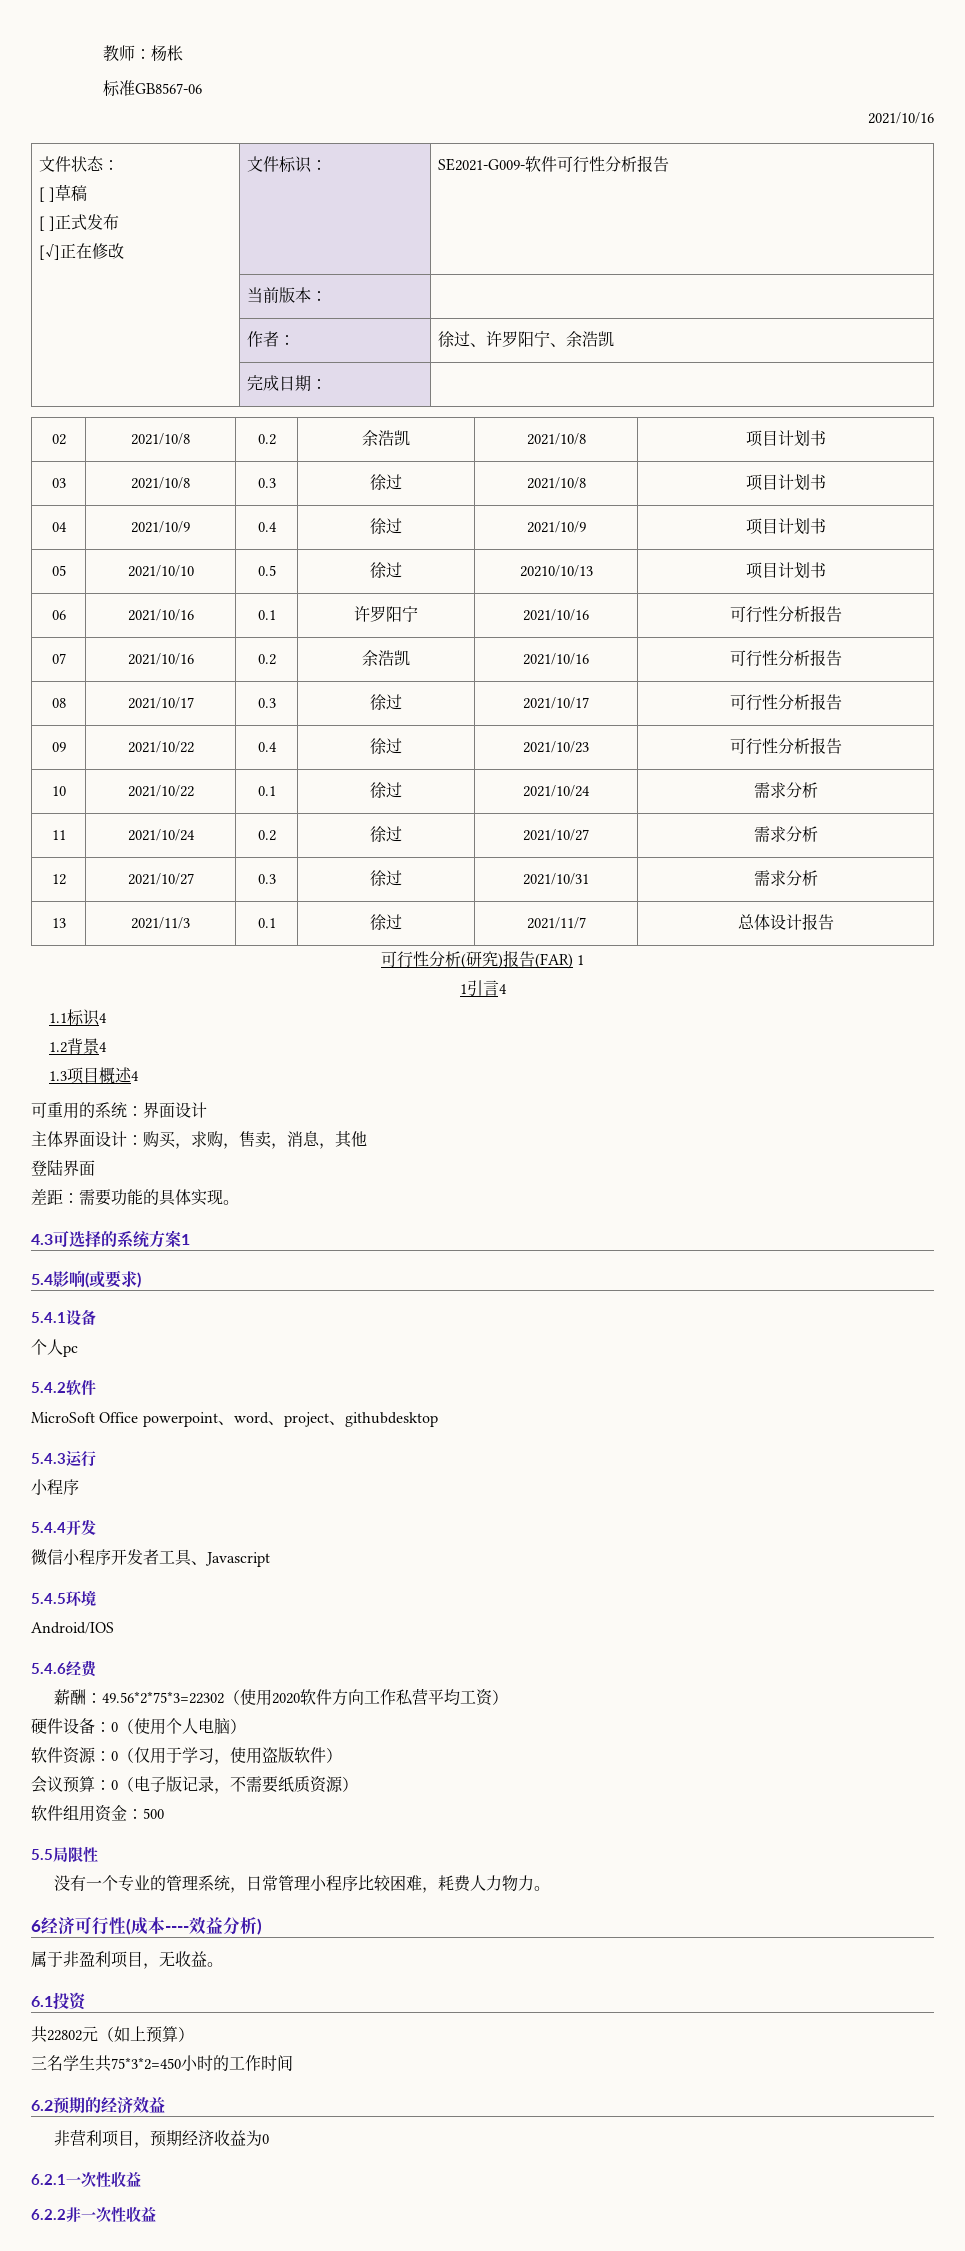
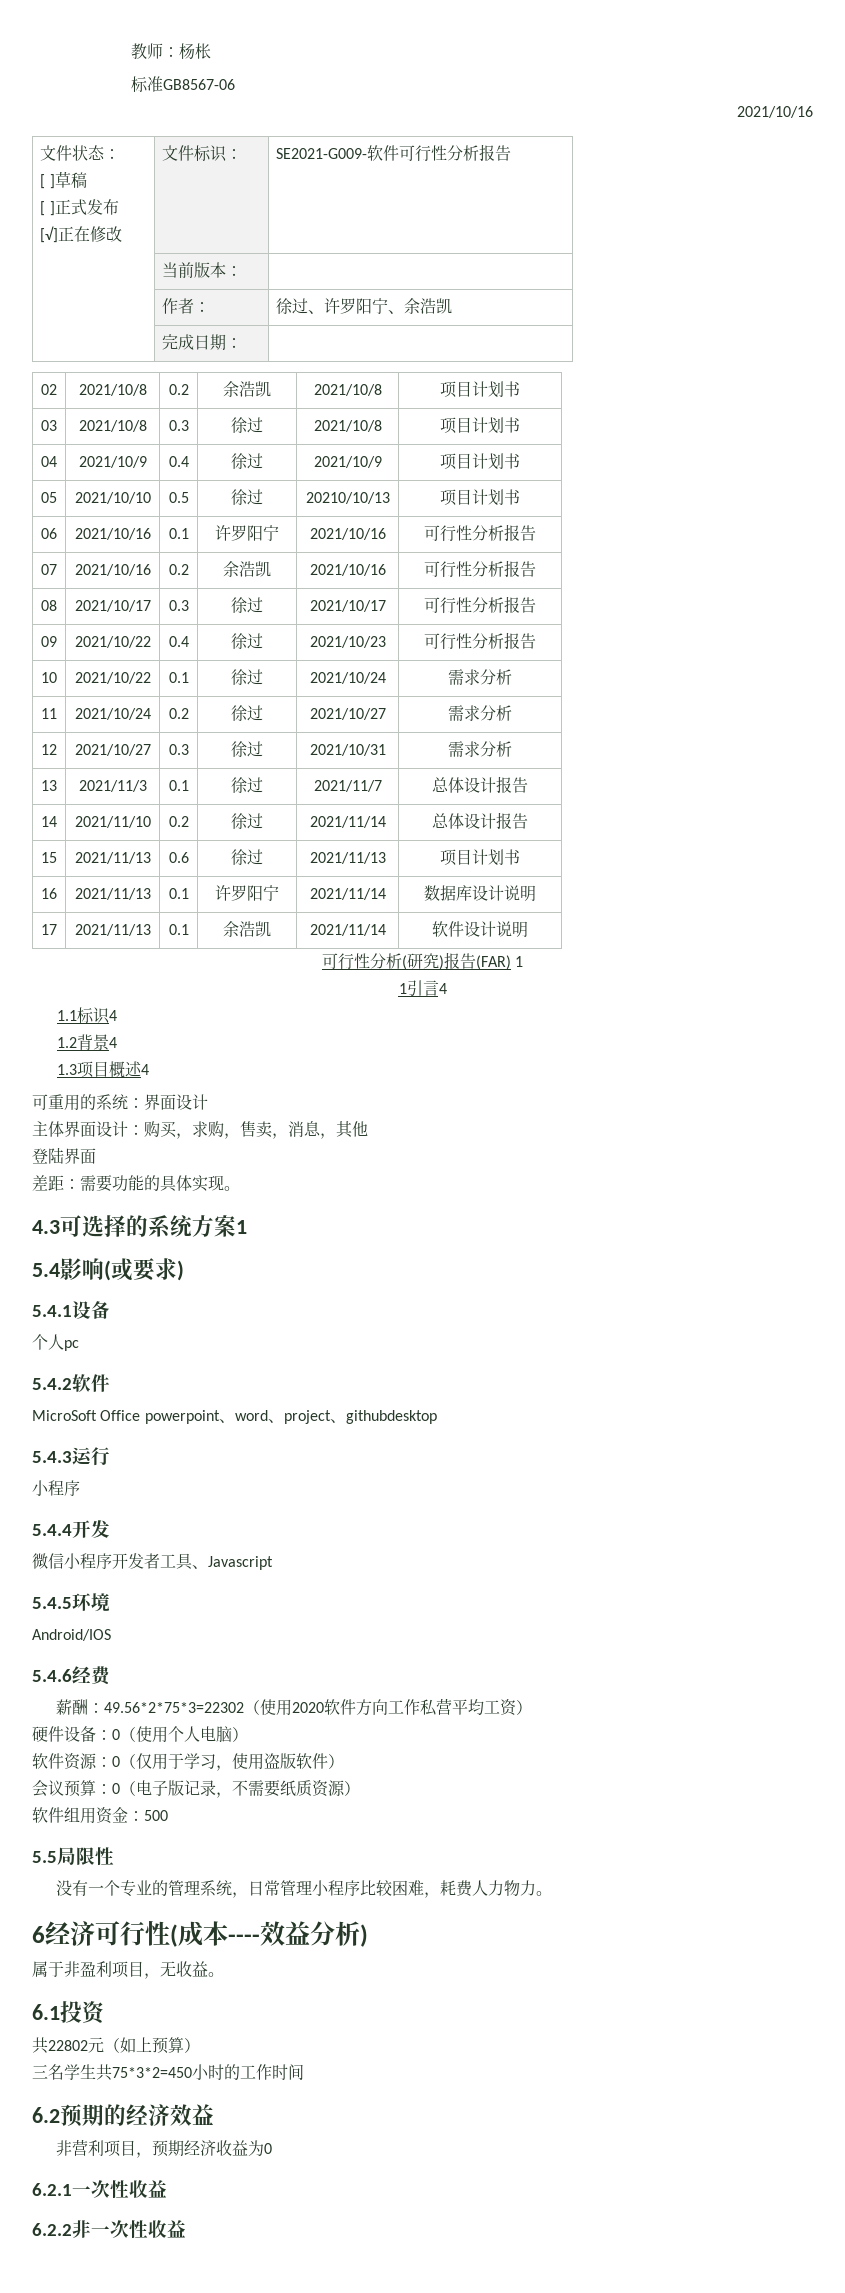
+ 14 | 2021/11/10 | 0.2 | 徐过 | 2021/11/14 | 总体设计报告
+ 15 | 2021/11/13 | 0.6 | 徐过 | 2021/11/13 | 项目计划书
+ 16 | 2021/11/13 | 0.1 | 许罗阳宁 | 2021/11/14 | 数据库设计说明
+ 17 | 2021/11/13 | 0.1 | 余浩凯 | 2021/11/14 | 软件设计说明

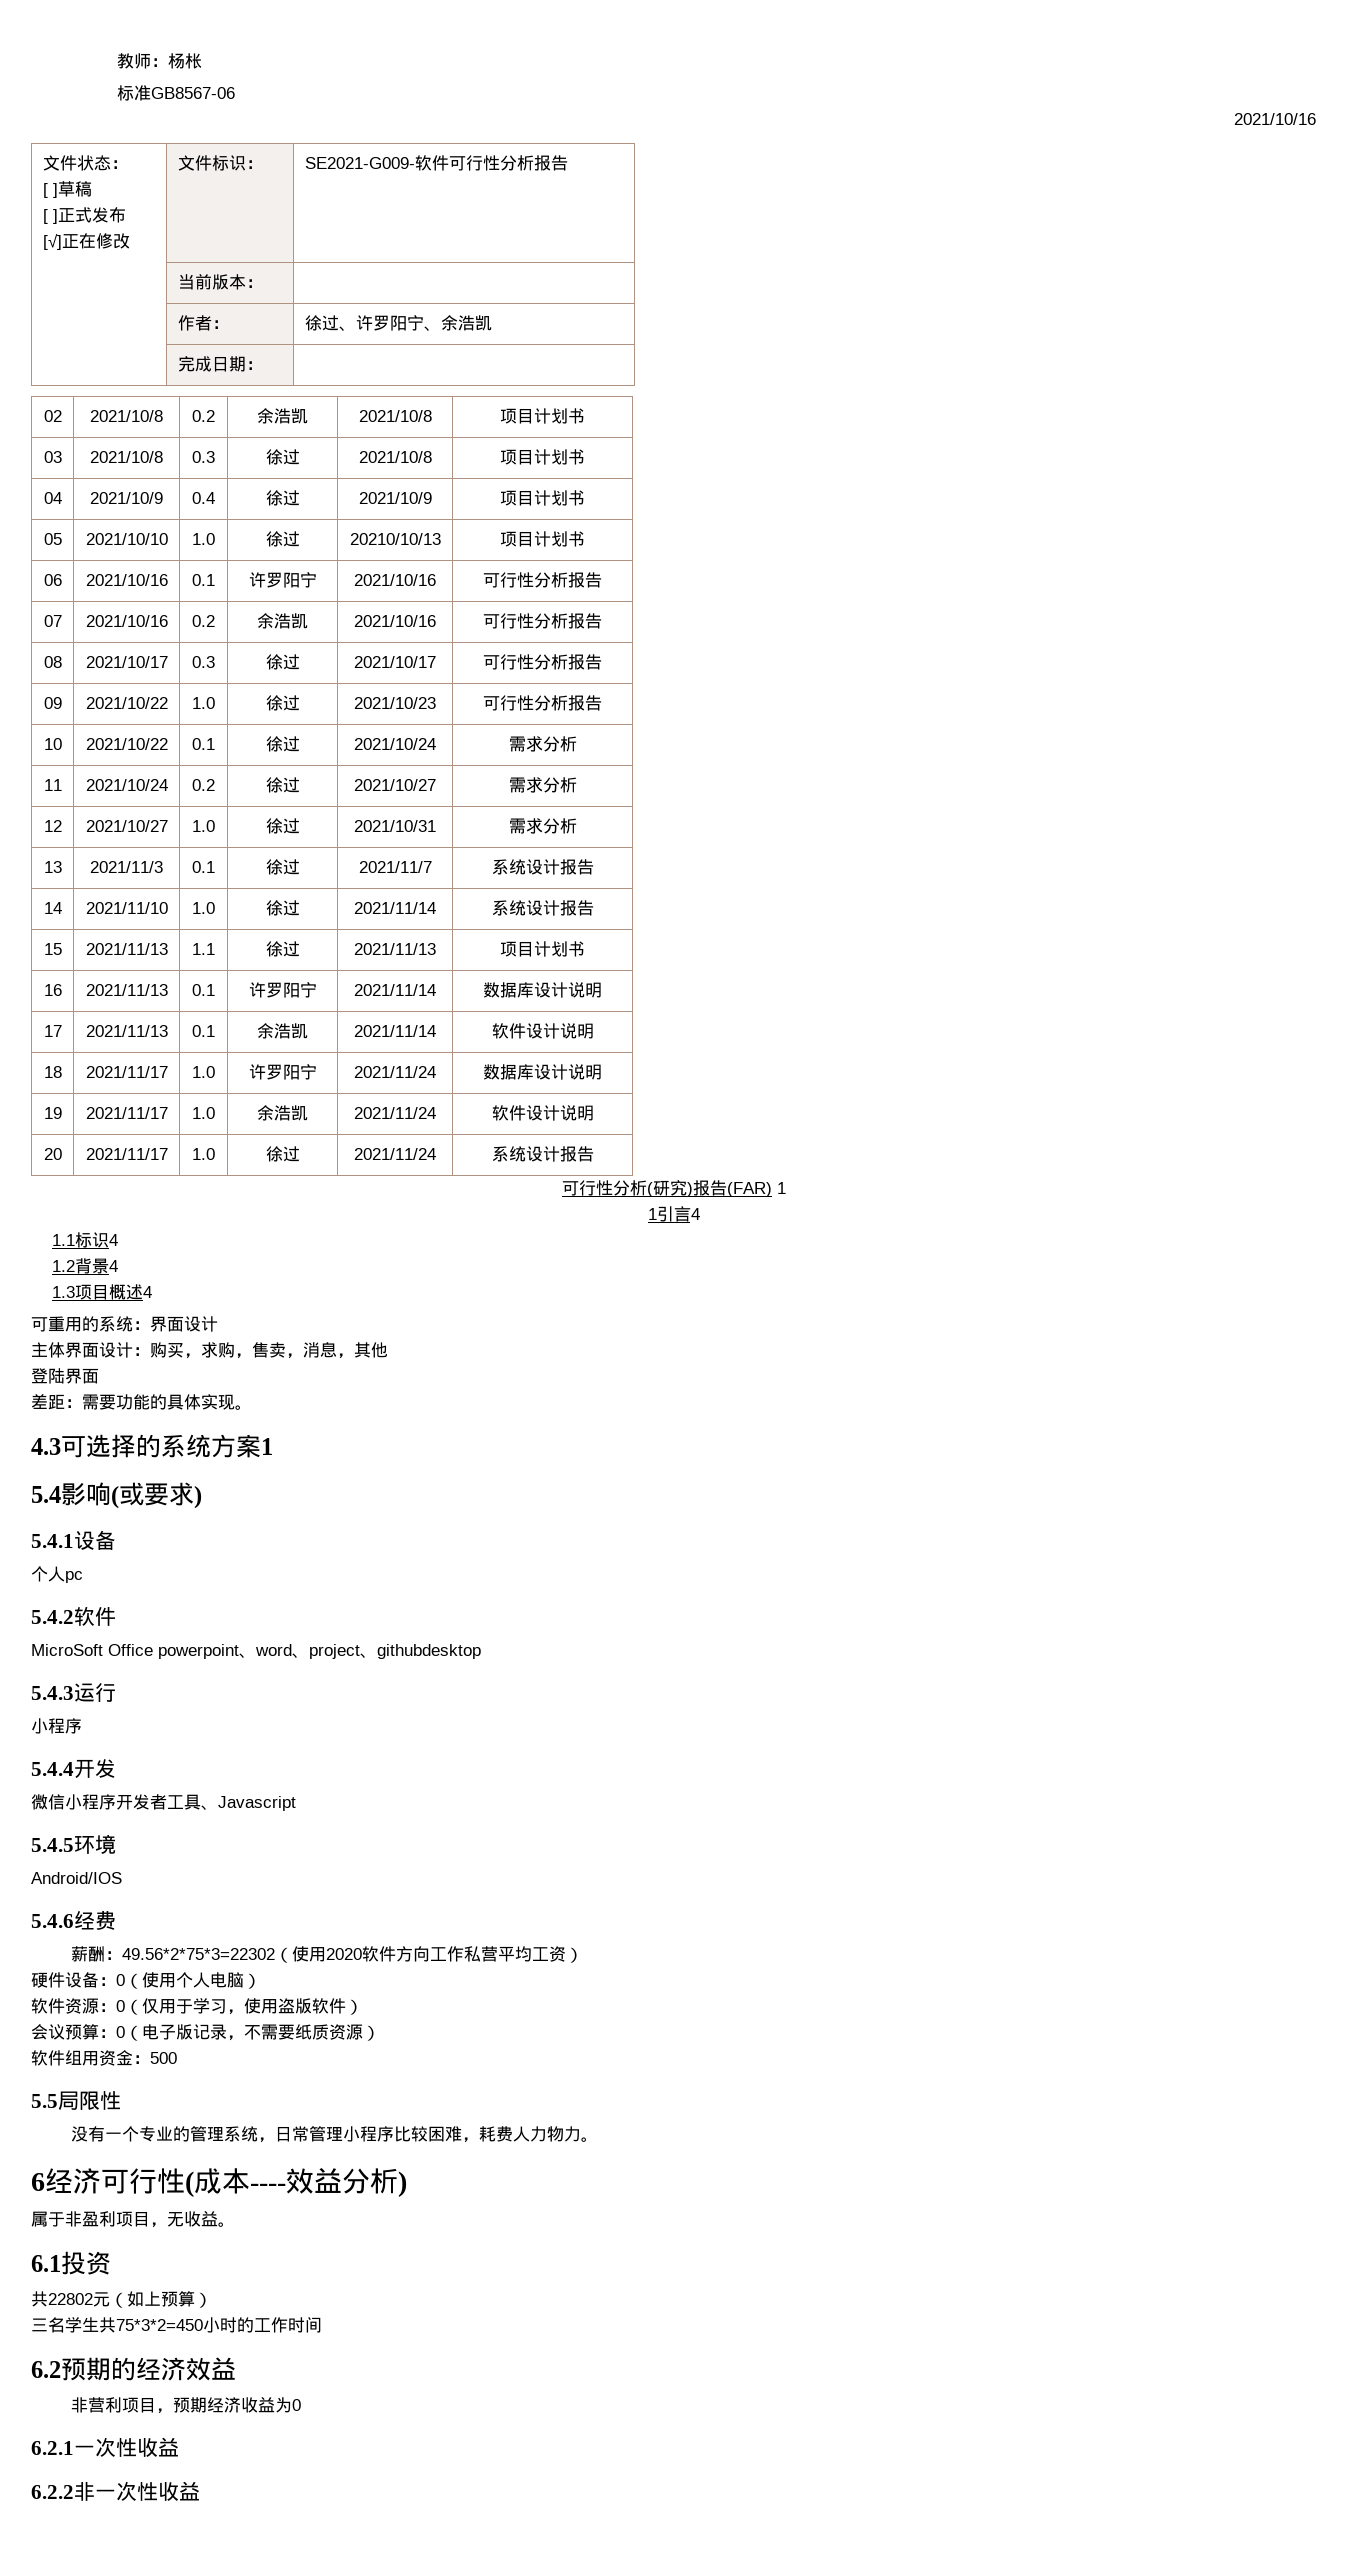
- 05 | 2021/10/10 | 0.5 | 徐过 | 20210/10/13 | 项目计划书
+ 05 | 2021/10/10 | 1.0 | 徐过 | 20210/10/13 | 项目计划书
- 09 | 2021/10/22 | 0.4 | 徐过 | 2021/10/23 | 可行性分析报告
+ 09 | 2021/10/22 | 1.0 | 徐过 | 2021/10/23 | 可行性分析报告
- 12 | 2021/10/27 | 0.3 | 徐过 | 2021/10/31 | 需求分析
+ 12 | 2021/10/27 | 1.0 | 徐过 | 2021/10/31 | 需求分析
- 13 | 2021/11/3 | 0.1 | 徐过 | 2021/11/7 | 总体设计报告
+ 13 | 2021/11/3 | 0.1 | 徐过 | 2021/11/7 | 系统设计报告
- 14 | 2021/11/10 | 0.2 | 徐过 | 2021/11/14 | 总体设计报告
+ 14 | 2021/11/10 | 1.0 | 徐过 | 2021/11/14 | 系统设计报告
- 15 | 2021/11/13 | 0.6 | 徐过 | 2021/11/13 | 项目计划书
+ 15 | 2021/11/13 | 1.1 | 徐过 | 2021/11/13 | 项目计划书
+ 18 | 2021/11/17 | 1.0 | 许罗阳宁 | 2021/11/24 | 数据库设计说明
+ 19 | 2021/11/17 | 1.0 | 余浩凯 | 2021/11/24 | 软件设计说明
+ 20 | 2021/11/17 | 1.0 | 徐过 | 2021/11/24 | 系统设计报告

